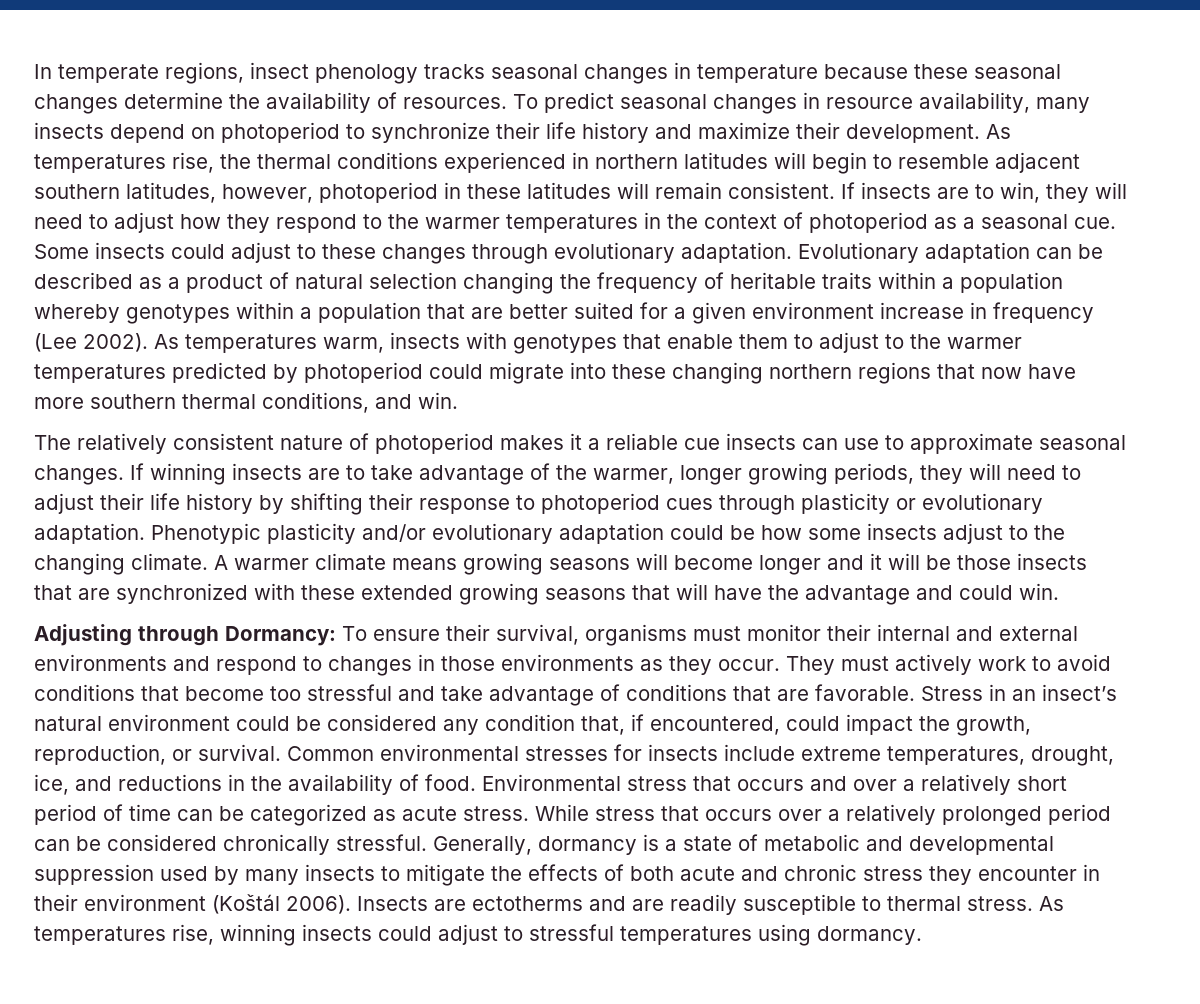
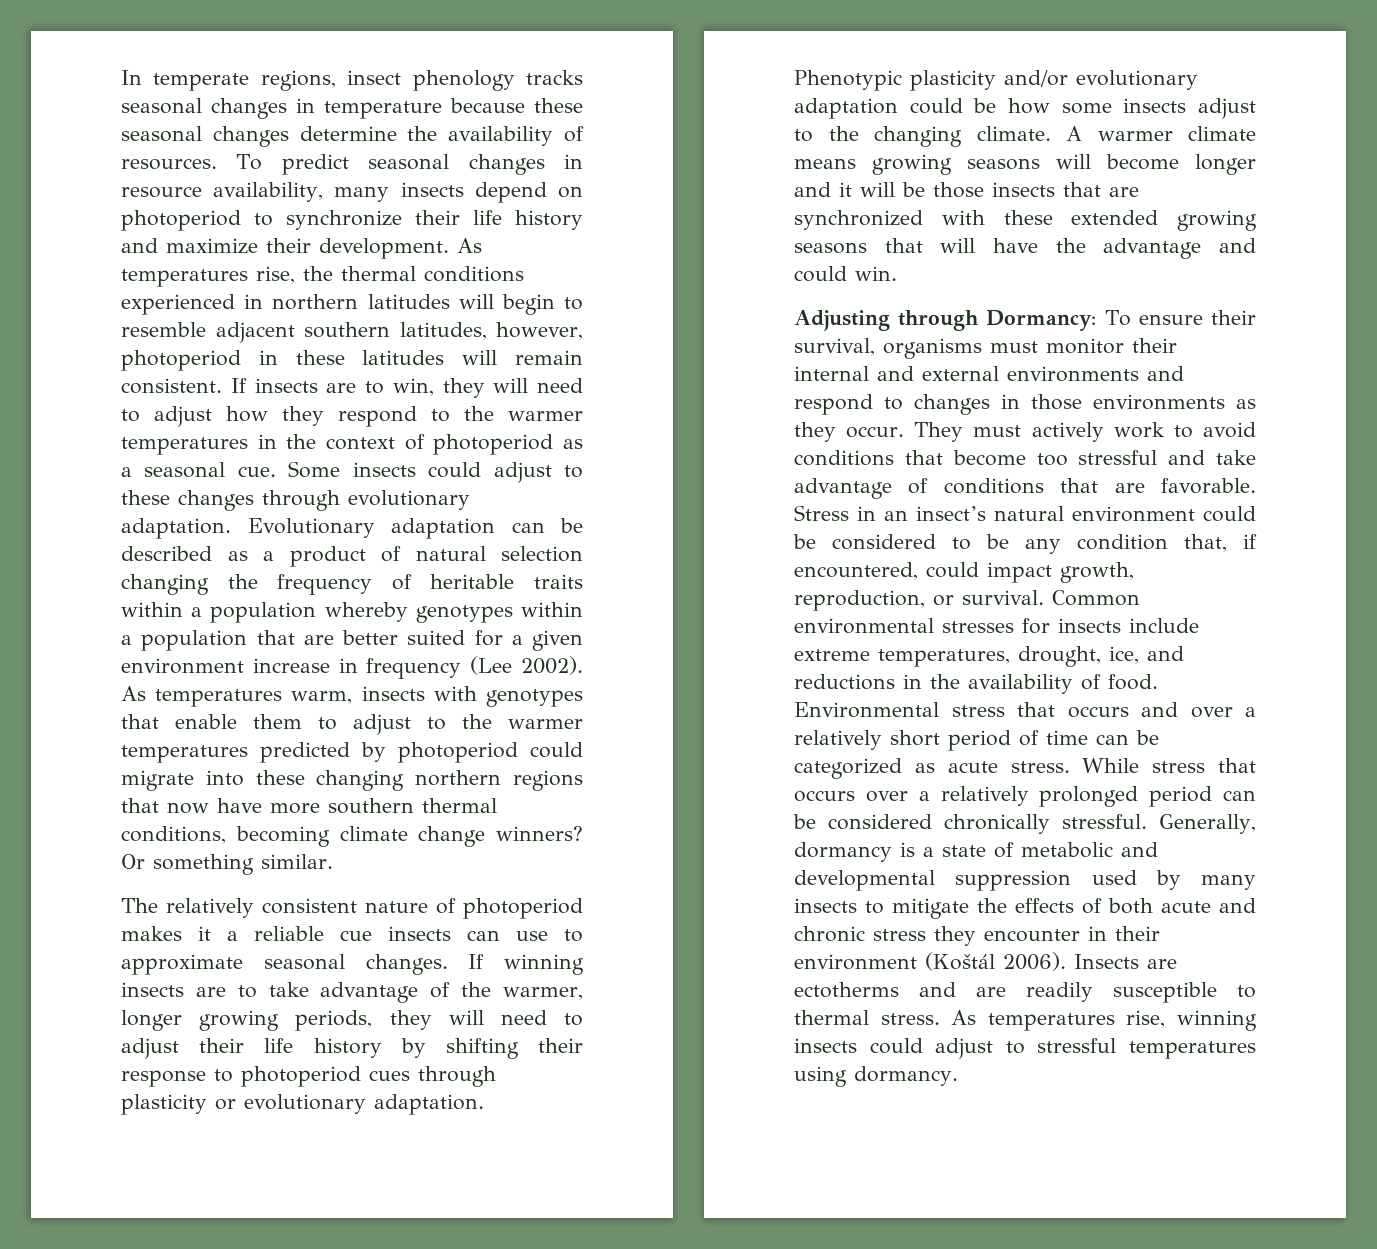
- As temperatures warm, insects with genotypes that enable them to adjust to the warmer temperatures predicted by photoperiod could migrate into these changing northern regions that now have more southern thermal conditions, and win.
+ As temperatures warm, insects with genotypes that enable them to adjust to the warmer temperatures predicted by photoperiod could migrate into these changing northern regions that now have more southern thermal conditions, becoming climate change winners? Or something similar.
- Stress in an insect’s natural environment could be considered any condition that, if encountered, could impact the growth, reproduction, or survival.
+ Stress in an insect’s natural environment could be considered to be any condition that, if encountered, could impact growth, reproduction, or survival.

